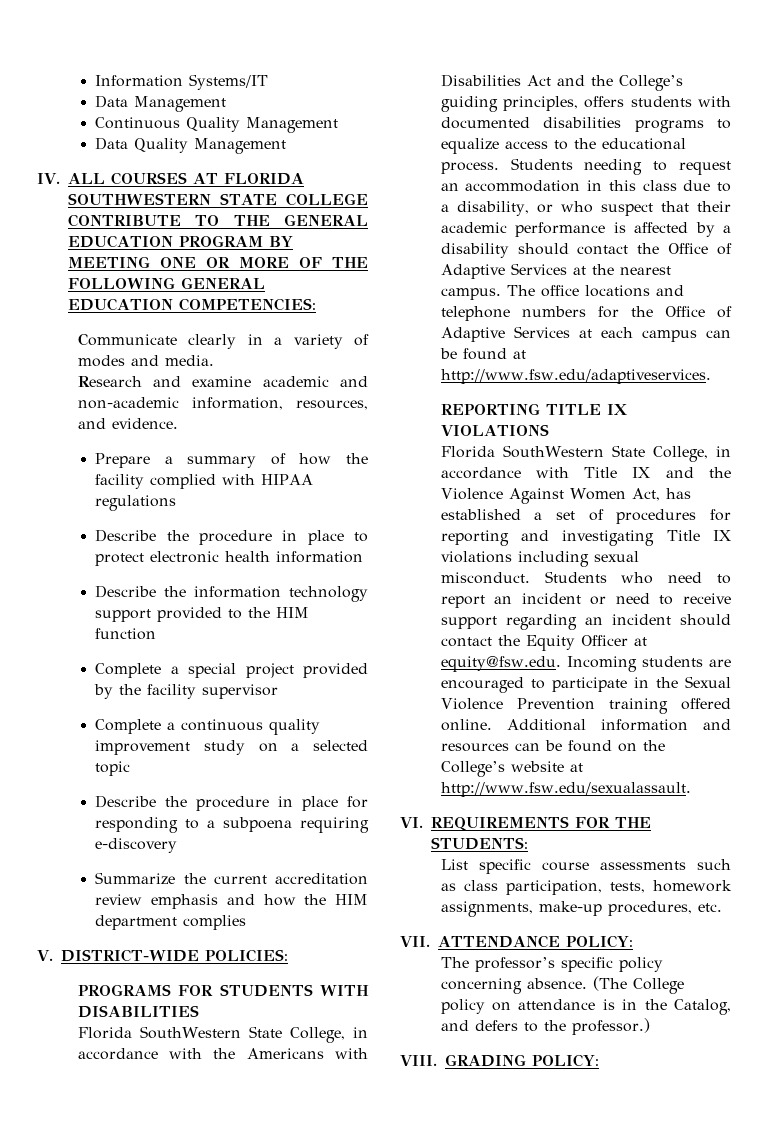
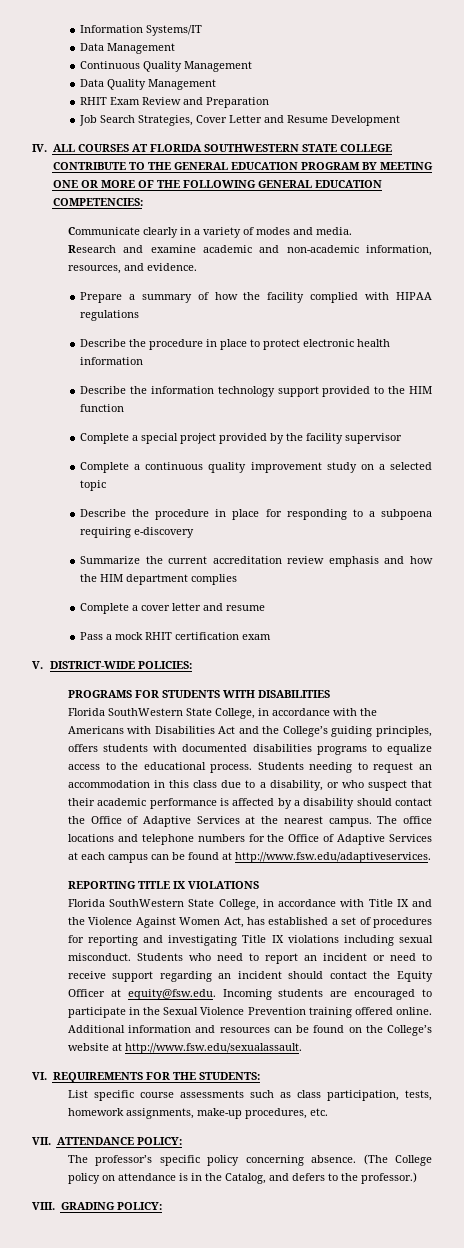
+ RHIT Exam Review and Preparation
+ Job Search Strategies, Cover Letter and Resume Development
+ Complete a cover letter and resume
+ Pass a mock RHIT certification exam

